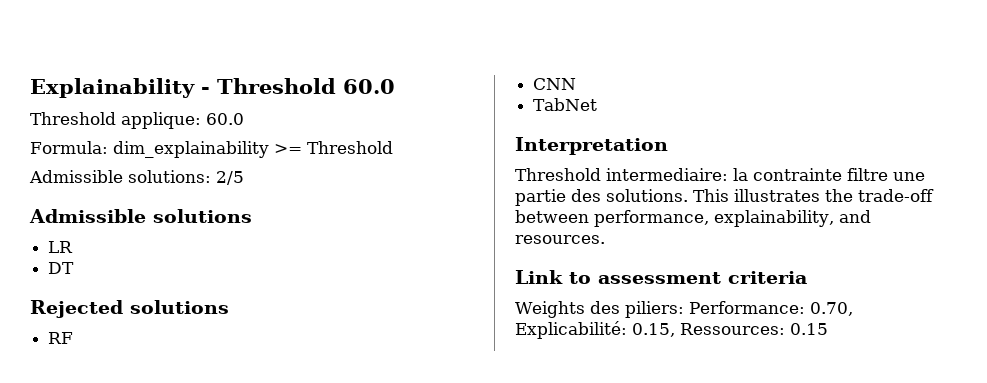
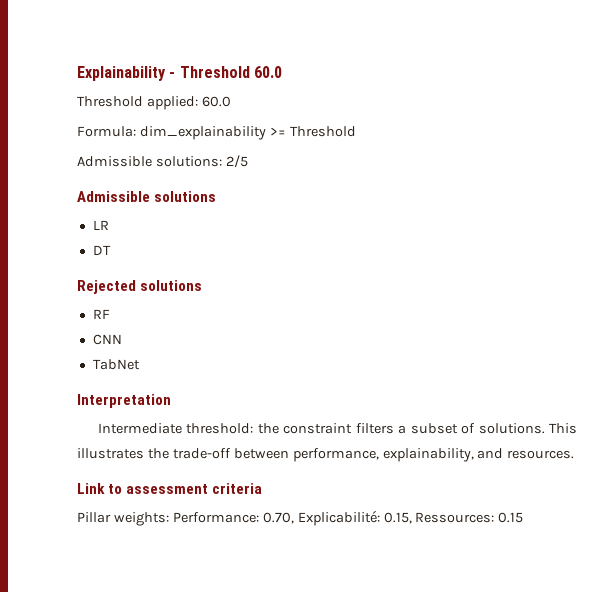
- Threshold applique: 60.0
+ Threshold applied: 60.0
- Threshold intermediaire: la contrainte filtre une partie des solutions.
+ Intermediate threshold: the constraint filters a subset of solutions.
- Weights des piliers: Performance: 0.70, Explicabilité: 0.15, Ressources: 0.15
+ Pillar weights: Performance: 0.70, Explicabilité: 0.15, Ressources: 0.15

